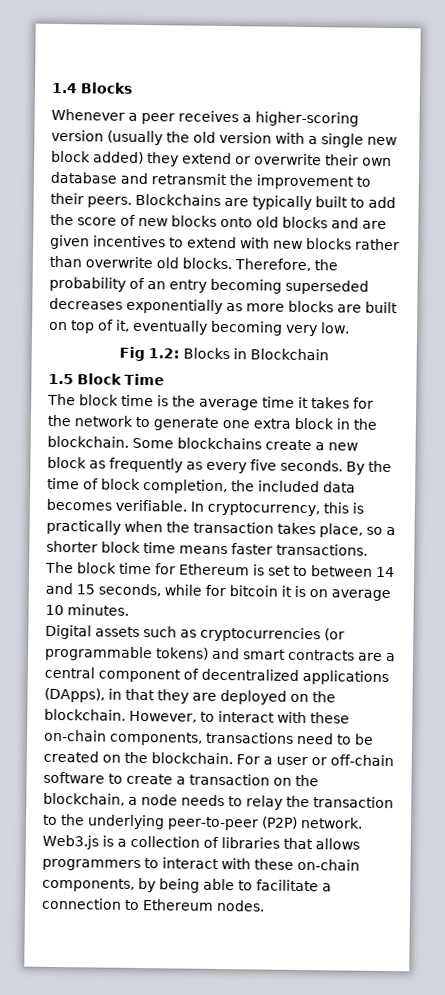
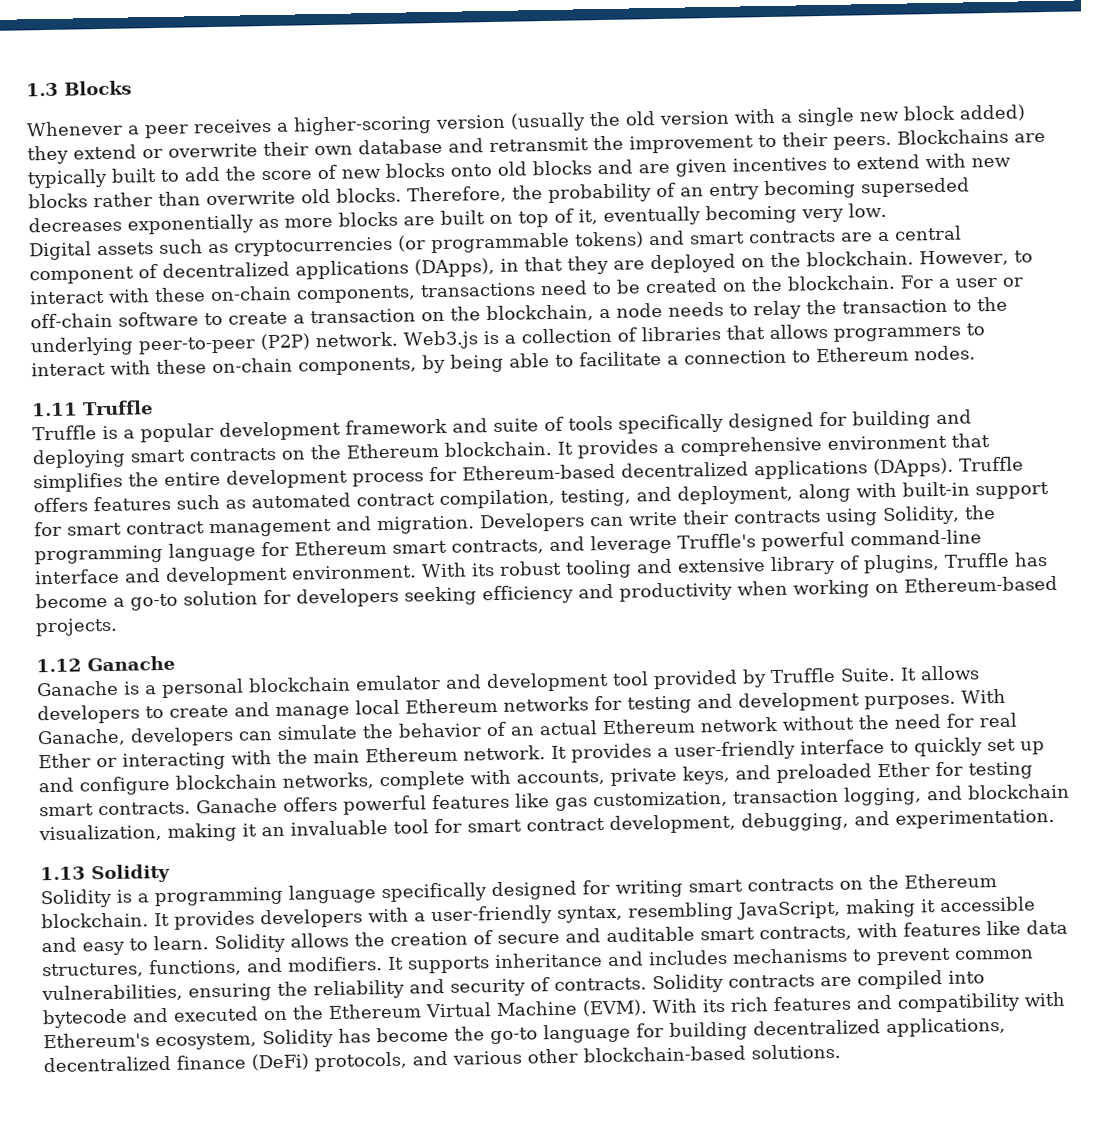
- 1.4 Blocks
+ 1.3 Blocks
- Fig 1.2: Blocks in Blockchain
- 1.5 Block Time
- The block time is the average time it takes for the network to generate one extra block in the blockchain. Some blockchains create a new block as frequently as every five seconds. By the time of block completion, the included data becomes verifiable. In cryptocurrency, this is practically when the transaction takes place, so a shorter block time means faster transactions. The block time for Ethereum is set to between 14 and 15 seconds, while for bitcoin it is on average 10 minutes.
+ 1.11 Truffle
+ Truffle is a popular development framework and suite of tools specifically designed for building and deploying smart contracts on the Ethereum blockchain. It provides a comprehensive environment that simplifies the entire development process for Ethereum-based decentralized applications (DApps). Truffle offers features such as automated contract compilation, testing, and deployment, along with built-in support for smart contract management and migration. Developers can write their contracts using Solidity, the programming language for Ethereum smart contracts, and leverage Truffle's powerful command-line interface and development environment. With its robust tooling and extensive library of plugins, Truffle has become a go-to solution for developers seeking efficiency and productivity when working on Ethereum-based projects.
+ 1.12 Ganache
+ Ganache is a personal blockchain emulator and development tool provided by Truffle Suite. It allows developers to create and manage local Ethereum networks for testing and development purposes. With Ganache, developers can simulate the behavior of an actual Ethereum network without the need for real Ether or interacting with the main Ethereum network. It provides a user-friendly interface to quickly set up and configure blockchain networks, complete with accounts, private keys, and preloaded Ether for testing smart contracts. Ganache offers powerful features like gas customization, transaction logging, and blockchain visualization, making it an invaluable tool for smart contract development, debugging, and experimentation.
+ 1.13 Solidity
+ Solidity is a programming language specifically designed for writing smart contracts on the Ethereum blockchain. It provides developers with a user-friendly syntax, resembling JavaScript, making it accessible and easy to learn. Solidity allows the creation of secure and auditable smart contracts, with features like data structures, functions, and modifiers. It supports inheritance and includes mechanisms to prevent common vulnerabilities, ensuring the reliability and security of contracts. Solidity contracts are compiled into bytecode and executed on the Ethereum Virtual Machine (EVM). With its rich features and compatibility with Ethereum's ecosystem, Solidity has become the go-to language for building decentralized applications, decentralized finance (DeFi) protocols, and various other blockchain-based solutions.

